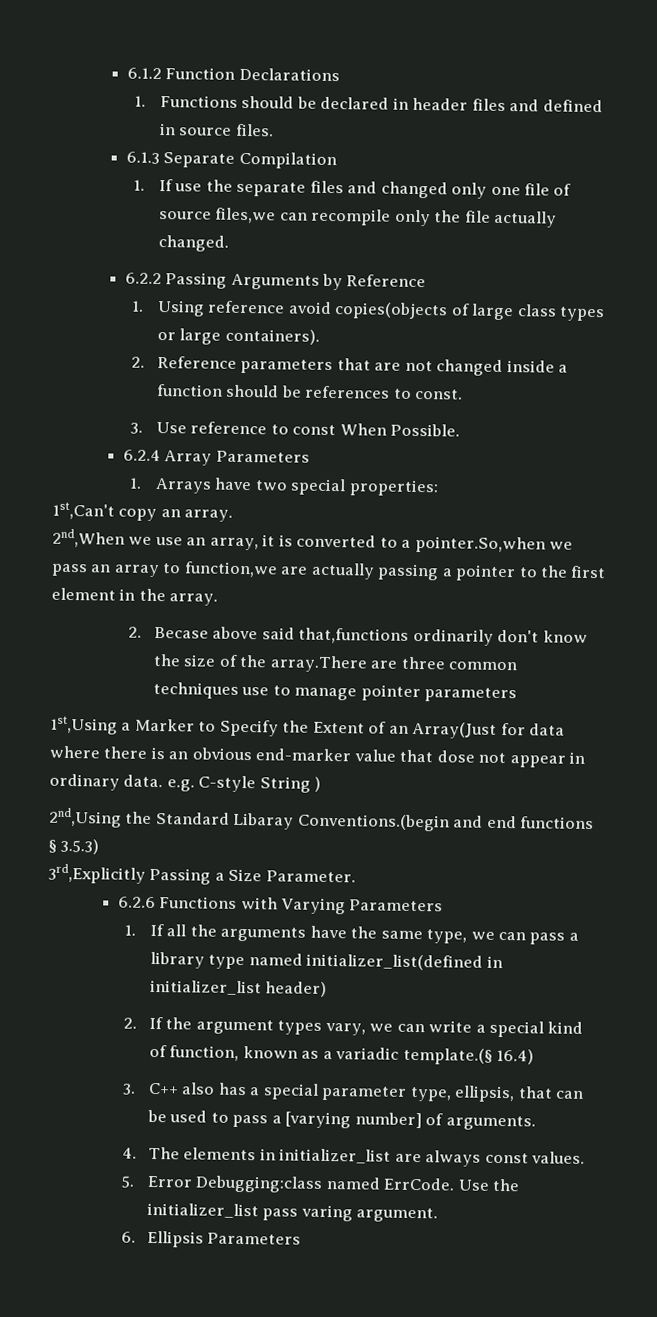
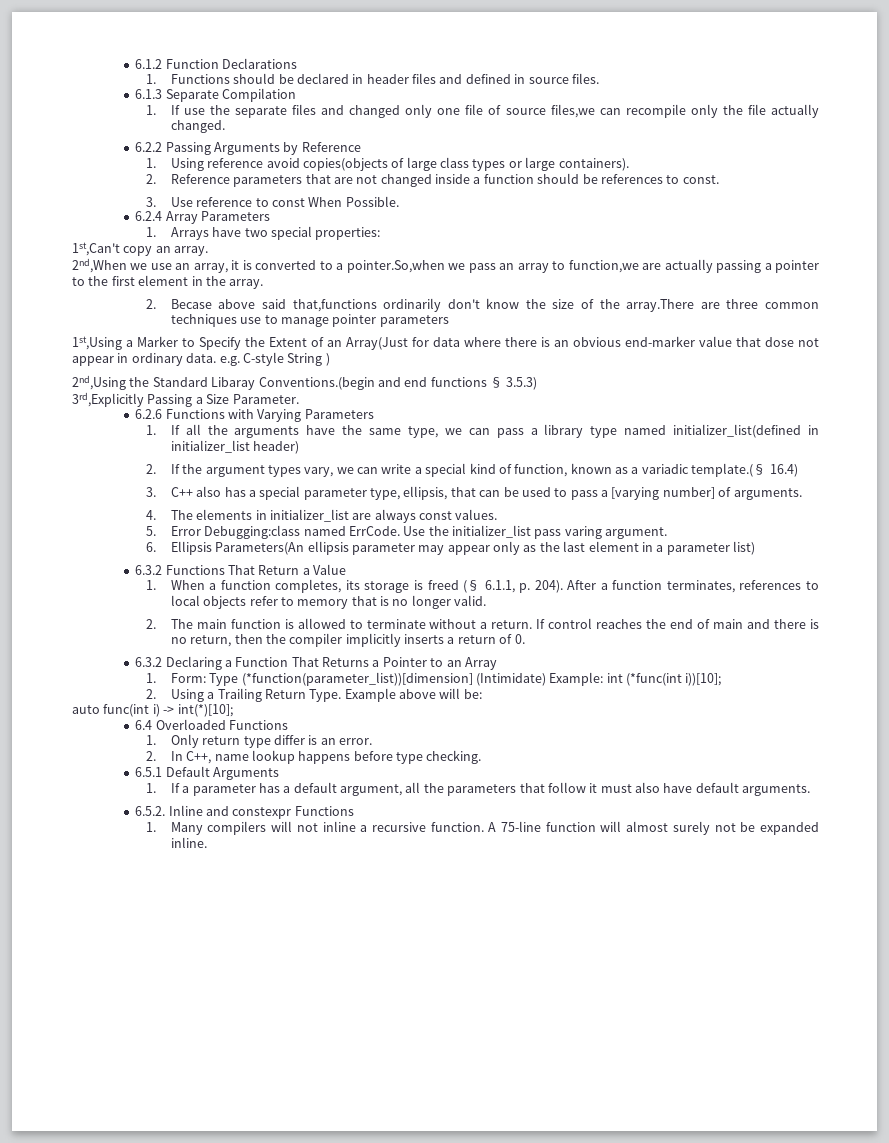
- 6. Ellipsis Parameters
+ 6. Ellipsis Parameters(An ellipsis parameter may appear only as the last element in a parameter list)
+ 6.3.2 Functions That Return a Value
+ 1. When a function completes, its storage is freed (§ 6.1.1, p. 204). After a function terminates, references to local objects refer to memory that is no longer valid.
+ 2. The main function is allowed to terminate without a return. If control reaches the end of main and there is no return, then the compiler implicitly inserts a return of 0.
+ 6.3.2 Declaring a Function That Returns a Pointer to an Array
+ 1. Form: Type (*function(parameter_list))[dimension] (Intimidate) Example: int (*func(int i))[10];
+ 2. Using a Trailing Return Type. Example above will be:
+ auto func(int i) -> int(*)[10];
+ 6.4 Overloaded Functions
+ 1. Only return type differ is an error.
+ 2. In C++, name lookup happens before type checking.
+ 6.5.1 Default Arguments
+ 1. If a parameter has a default argument, all the parameters that follow it must also have default arguments.
+ 6.5.2. Inline and constexpr Functions
+ 1. Many compilers will not inline a recursive function. A 75-line function will almost surely not be expanded inline.

